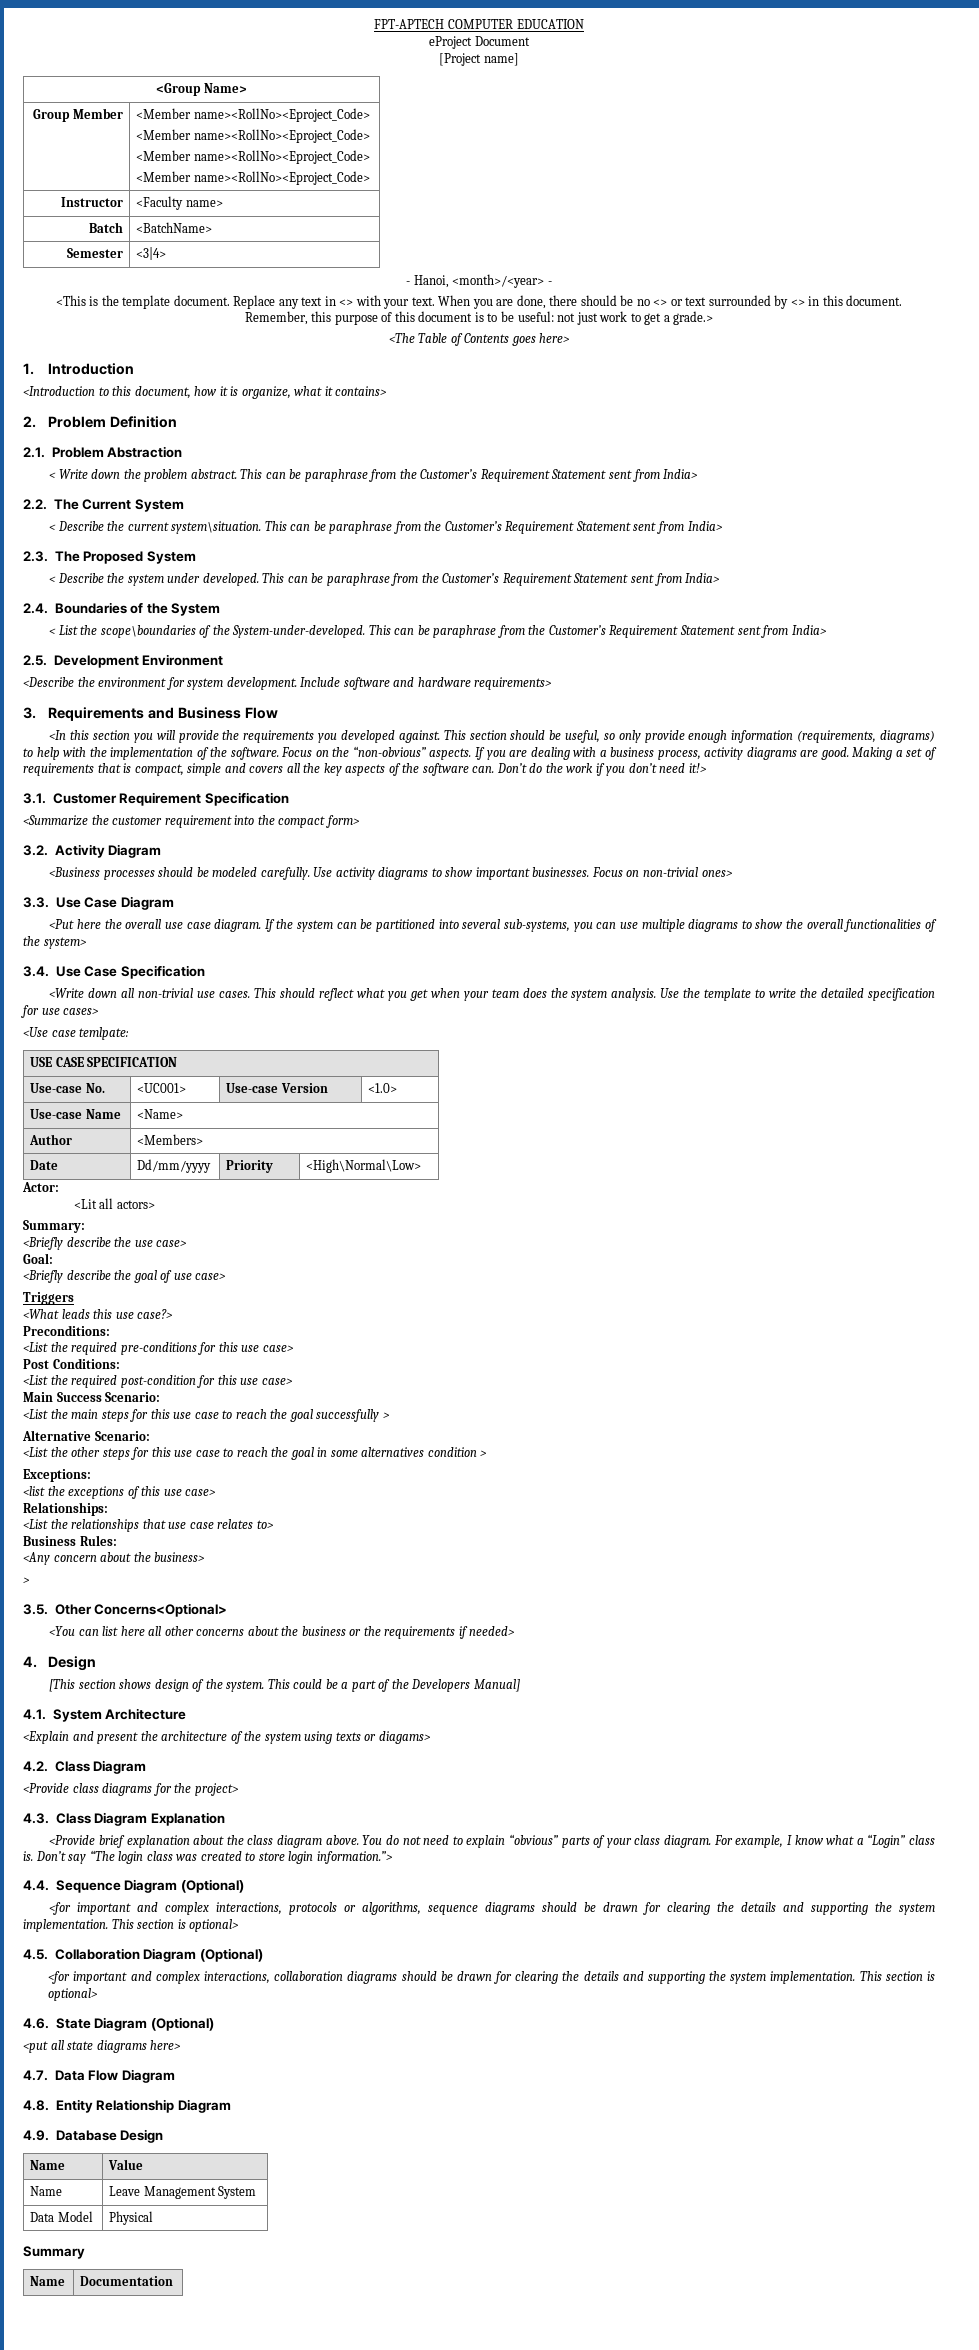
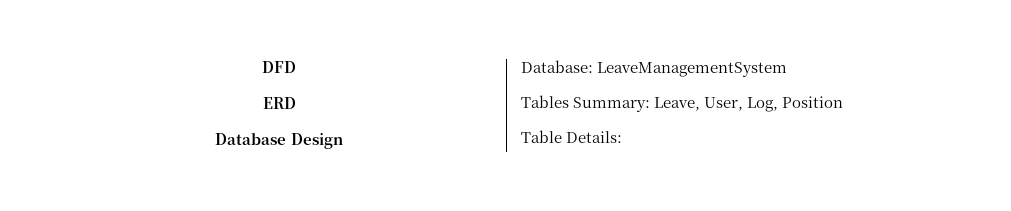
- FPT-APTECH COMPUTER EDUCATION
- eProject Document
- [Project name]
- <Group Name>
- Group Member | <Member name><RollNo><Eproject_Code>
- <Member name><RollNo><Eproject_Code>
- <Member name><RollNo><Eproject_Code>
- <Member name><RollNo><Eproject_Code>
- Instructor | <Faculty name>
- Batch | <BatchName>
- Semester | <3|4>
- - Hanoi, <month>/<year> -
- <This is the template document. Replace any text in <> with your text. When you are done, there should be no <> or text surrounded by <> in this document. Remember, this purpose of this document is to be useful: not just work to get a grade.>
- <The Table of Contents goes here>
- 1. Introduction
- <Introduction to this document, how it is organize, what it contains>
- 2. Problem Definition
- 2.1. Problem Abstraction
- < Write down the problem abstract. This can be paraphrase from the Customer’s Requirement Statement sent from India>
- 2.2. The Current System
- < Describe the current system\situation. This can be paraphrase from the Customer’s Requirement Statement sent from India>
- 2.3. The Proposed System
- < Describe the system under developed. This can be paraphrase from the Customer’s Requirement Statement sent from India>
- 2.4. Boundaries of the System
- < List the scope\boundaries of the System-under-developed. This can be paraphrase from the Customer’s Requirement Statement sent from India>
- 2.5. Development Environment
- <Describe the environment for system development. Include software and hardware requirements>
- 3. Requirements and Business Flow
- <In this section you will provide the requirements you developed against. This section should be useful, so only provide enough information (requirements, diagrams) to help with the implementation of the software. Focus on the “non-obvious” aspects. If you are dealing with a business process, activity diagrams are good. Making a set of requirements that is compact, simple and covers all the key aspects of the software can. Don’t do the work if you don’t need it!>
- 3.1. Customer Requirement Specification
- <Summarize the customer requirement into the compact form>
- 3.2. Activity Diagram
- <Business processes should be modeled carefully. Use activity diagrams to show important businesses. Focus on non-trivial ones>
- 3.3. Use Case Diagram
- <Put here the overall use case diagram. If the system can be partitioned into several sub-systems, you can use multiple diagrams to show the overall functionalities of the system>
- 3.4. Use Case Specification
- <Write down all non-trivial use cases. This should reflect what you get when your team does the system analysis. Use the template to write the detailed specification for use cases>
- <Use case temlpate:
- USE CASE SPECIFICATION
- Use-case No. | <UC001> | Use-case Version | <1.0>
- Use-case Name | <Name>
- Author | <Members>
- Date | Dd/mm/yyyy | Priority | <High\Normal\Low>
- Actor:
- <Lit all actors>
- Summary:
- <Briefly describe the use case>
- Goal:
- <Briefly describe the goal of use case>
- Triggers
- <What leads this use case?>
- Preconditions:
- <List the required pre-conditions for this use case>
- Post Conditions:
- <List the required post-condition for this use case>
- Main Success Scenario:
- <List the main steps for this use case to reach the goal successfully >
- Alternative Scenario:
- <List the other steps for this use case to reach the goal in some alternatives condition >
- Exceptions:
- <list the exceptions of this use case>
- Relationships:
- <List the relationships that use case relates to>
- Business Rules:
- <Any concern about the business>
- >
- 3.5. Other Concerns<Optional>
- <You can list here all other concerns about the business or the requirements if needed>
- 4. Design
- [This section shows design of the system. This could be a part of the Developers Manual]
- 4.1. System Architecture
- <Explain and present the architecture of the system using texts or diagams>
- 4.2. Class Diagram
- <Provide class diagrams for the project>
- 4.3. Class Diagram Explanation
- <Provide brief explanation about the class diagram above. You do not need to explain “obvious” parts of your class diagram. For example, I know what a “Login” class is. Don’t say “The login class was created to store login information.”>
- 4.4. Sequence Diagram (Optional)
- <for important and complex interactions, protocols or algorithms, sequence diagrams should be drawn for clearing the details and supporting the system implementation. This section is optional>
- 4.5. Collaboration Diagram (Optional)
- <for important and complex interactions, collaboration diagrams should be drawn for clearing the details and supporting the system implementation. This section is optional>
- 4.6. State Diagram (Optional)
- <put all state diagrams here>
- 4.7. Data Flow Diagram
- 4.8. Entity Relationship Diagram
- 4.9. Database Design
- Name | Value
- Name | Leave Management System
- Data Model | Physical
- Summary
- Name | Documentation
+ DFD
+ ERD
+ Database Design
+ Database: LeaveManagementSystem
+ Tables Summary: Leave, User, Log, Position
+ Table Details:

